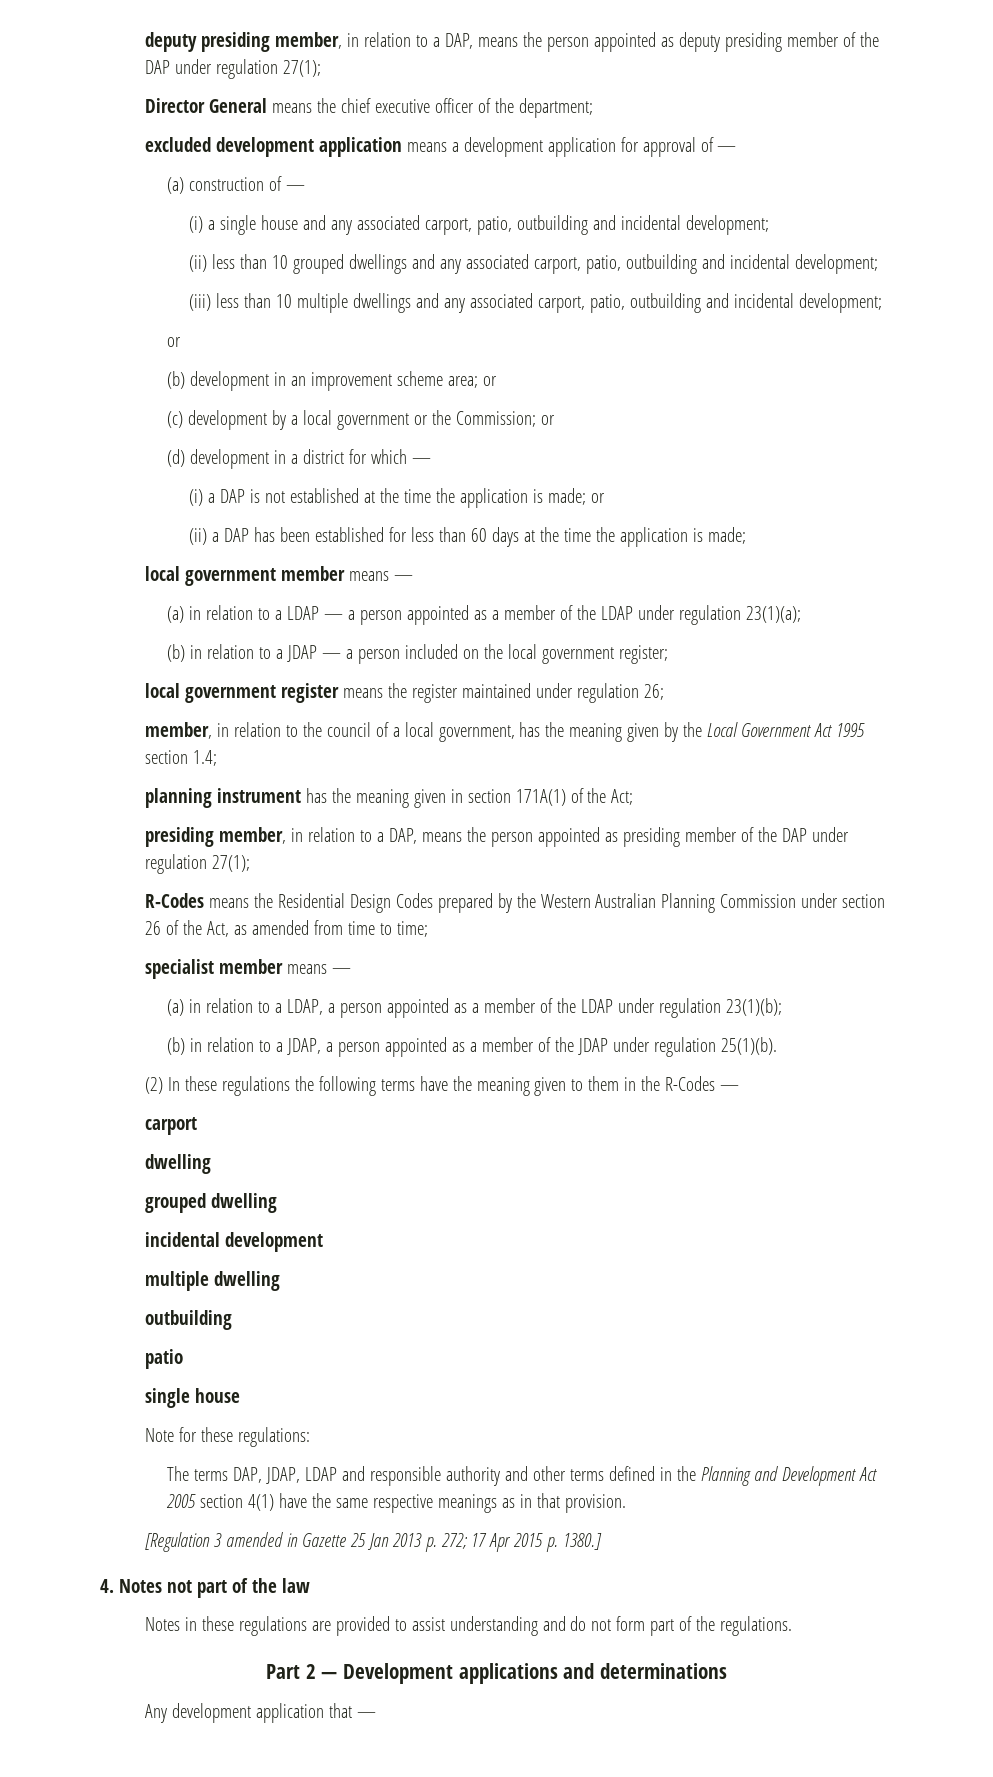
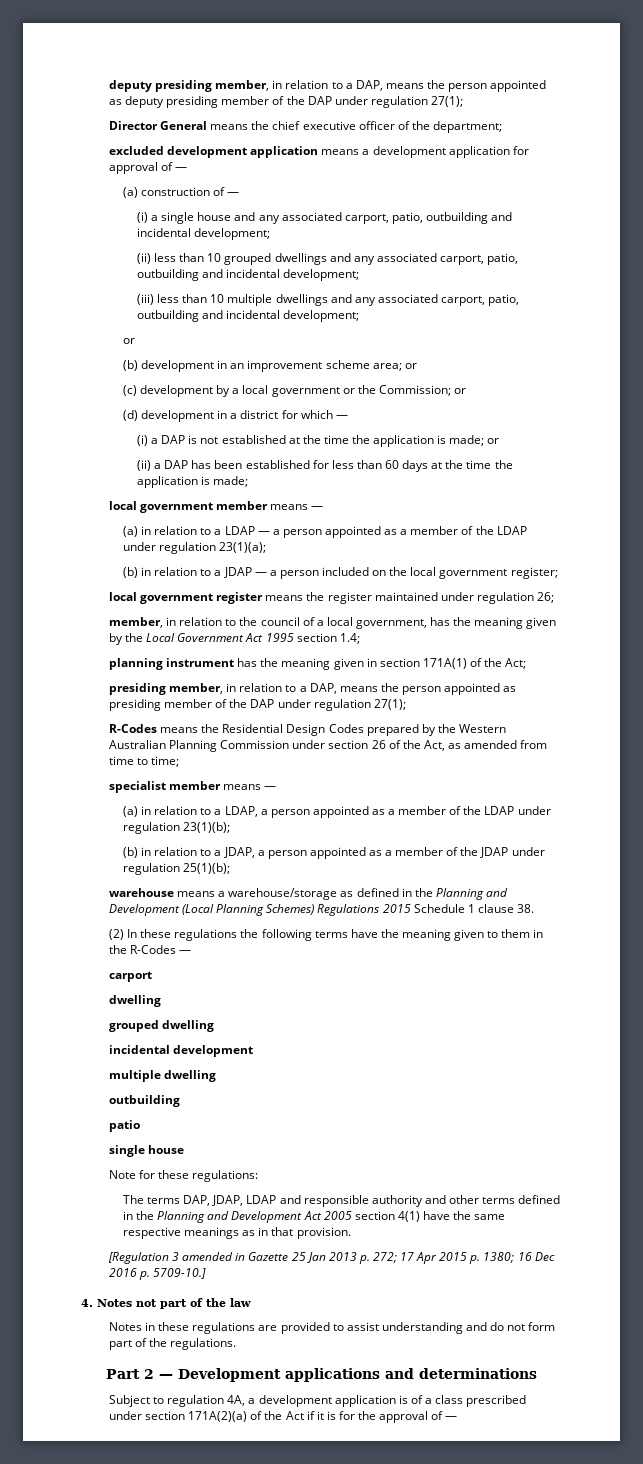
- (b) in relation to a JDAP, a person appointed as a member of the JDAP under regulation 25(1)(b).
+ (b) in relation to a JDAP, a person appointed as a member of the JDAP under regulation 25(1)(b);
+ warehouse means a warehouse/storage as defined in the Planning and Development (Local Planning Schemes) Regulations 2015 Schedule 1 clause 38.
- [Regulation 3 amended in Gazette 25 Jan 2013 p. 272; 17 Apr 2015 p. 1380.]
+ [Regulation 3 amended in Gazette 25 Jan 2013 p. 272; 17 Apr 2015 p. 1380; 16 Dec 2016 p. 5709-10.]
- Any development application that —
+ Subject to regulation 4A, a development application is of a class prescribed under section 171A(2)(a) of the Act if it is for the approval of —

